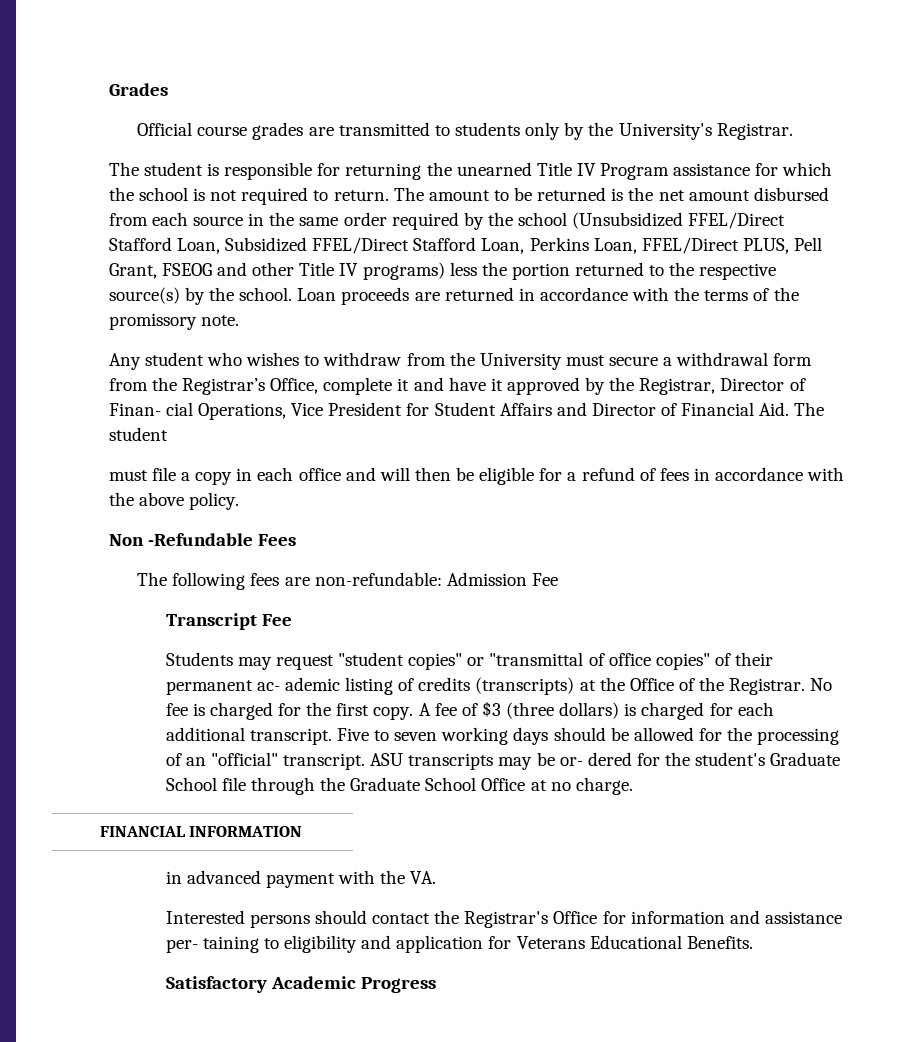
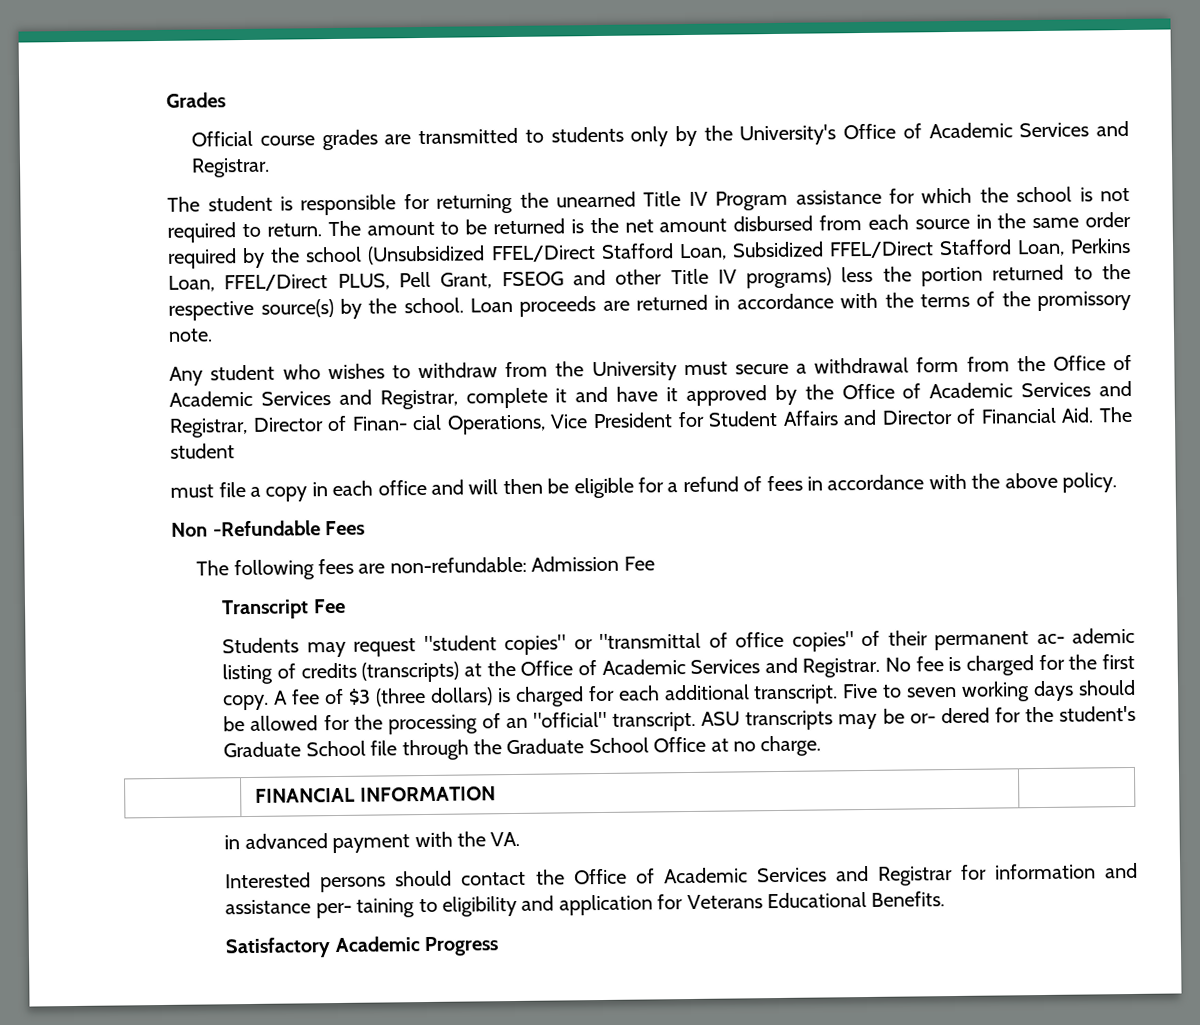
- Official course grades are transmitted to students only by the University's Registrar.
+ Official course grades are transmitted to students only by the University's Office of Academic Services and Registrar.
- Any student who wishes to withdraw from the University must secure a withdrawal form from the Registrar’s Office, complete it and have it approved by the Registrar, Director of Finan- cial Operations, Vice President for Student Affairs and Director of Financial Aid. The student
+ Any student who wishes to withdraw from the University must secure a withdrawal form from the Office of Academic Services and Registrar, complete it and have it approved by the Office of Academic Services and Registrar, Director of Finan- cial Operations, Vice President for Student Affairs and Director of Financial Aid. The student
- Students may request "student copies" or "transmittal of office copies" of their permanent ac- ademic listing of credits (transcripts) at the Office of the Registrar.
+ Students may request "student copies" or "transmittal of office copies" of their permanent ac- ademic listing of credits (transcripts) at the Office of Academic Services and Registrar.
- Interested persons should contact the Registrar's Office for information and assistance per- taining to eligibility and application for Veterans Educational Benefits.
+ Interested persons should contact the Office of Academic Services and Registrar for information and assistance per- taining to eligibility and application for Veterans Educational Benefits.

